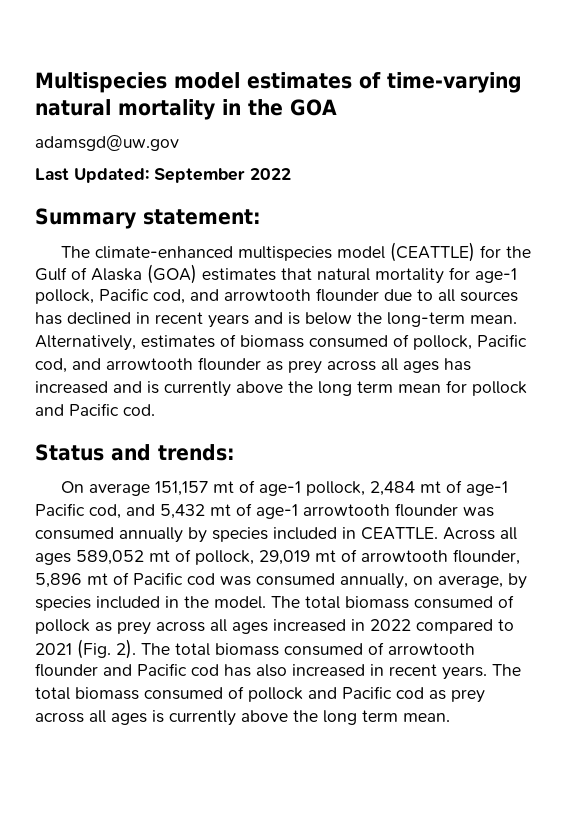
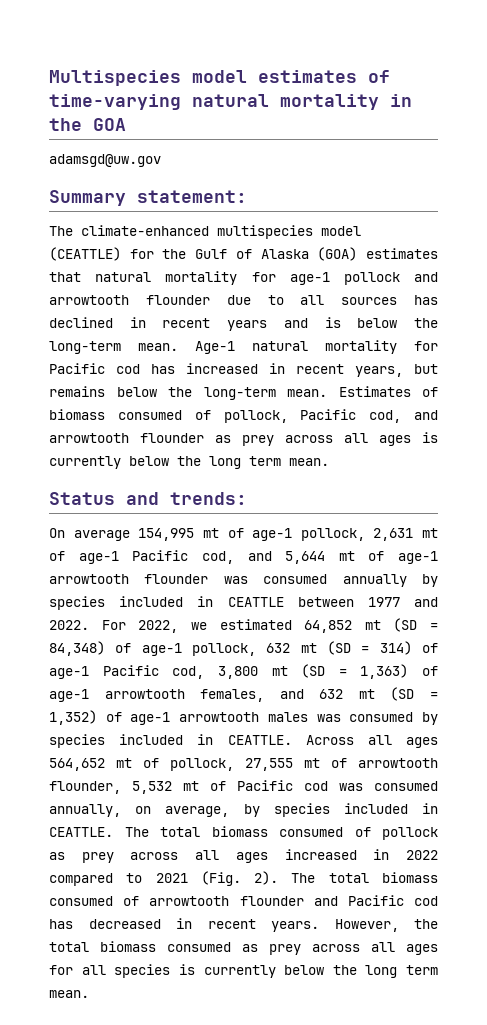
- Last Updated: September 2022
- The climate-enhanced multispecies model (CEATTLE) for the Gulf of Alaska (GOA) estimates that natural mortality for age-1 pollock, Pacific cod, and arrowtooth flounder due to all sources has declined in recent years and is below the long-term mean.
+ The climate-enhanced multispecies model (CEATTLE) for the Gulf of Alaska (GOA) estimates that natural mortality for age-1 pollock and arrowtooth flounder due to all sources has declined in recent years and is below the long-term mean.
- Alternatively, estimates of biomass consumed of pollock, Pacific cod, and arrowtooth flounder as prey across all ages has increased and is currently above the long term mean for pollock and Pacific cod.
+ Age-1 natural mortality for Pacific cod has increased in recent years, but remains below the long-term mean. Estimates of biomass consumed of pollock, Pacific cod, and arrowtooth flounder as prey across all ages is currently below the long term mean.
- On average 151,157 mt of age-1 pollock, 2,484 mt of age-1 Pacific cod, and 5,432 mt of age-1 arrowtooth flounder was consumed annually by species included in CEATTLE.
+ On average 154,995 mt of age-1 pollock, 2,631 mt of age-1 Pacific cod, and 5,644 mt of age-1 arrowtooth flounder was consumed annually by species included in CEATTLE between 1977 and 2022. For 2022, we estimated 64,852 mt (SD = 84,348) of age-1 pollock, 632 mt (SD = 314) of age-1 Pacific cod, 3,800 mt (SD = 1,363) of age-1 arrowtooth females, and 632 mt (SD = 1,352) of age-1 arrowtooth males was consumed by species included in CEATTLE.
- Across all ages 589,052 mt of pollock, 29,019 mt of arrowtooth flounder, 5,896 mt of Pacific cod was consumed annually, on average, by species included in the model.
+ Across all ages 564,652 mt of pollock, 27,555 mt of arrowtooth flounder, 5,532 mt of Pacific cod was consumed annually, on average, by species included in CEATTLE.
- The total biomass consumed of arrowtooth flounder and Pacific cod has also increased in recent years.
+ The total biomass consumed of arrowtooth flounder and Pacific cod has decreased in recent years.
- The total biomass consumed of pollock and Pacific cod as prey across all ages is currently above the long term mean.
+ However, the total biomass consumed as prey across all ages for all species is currently below the long term mean.

